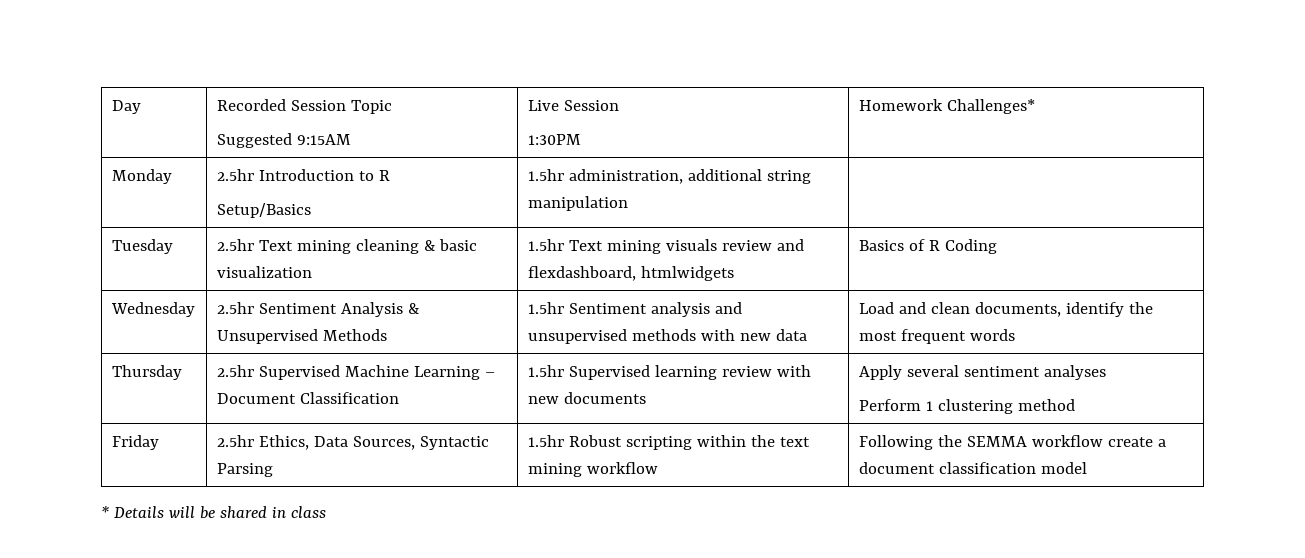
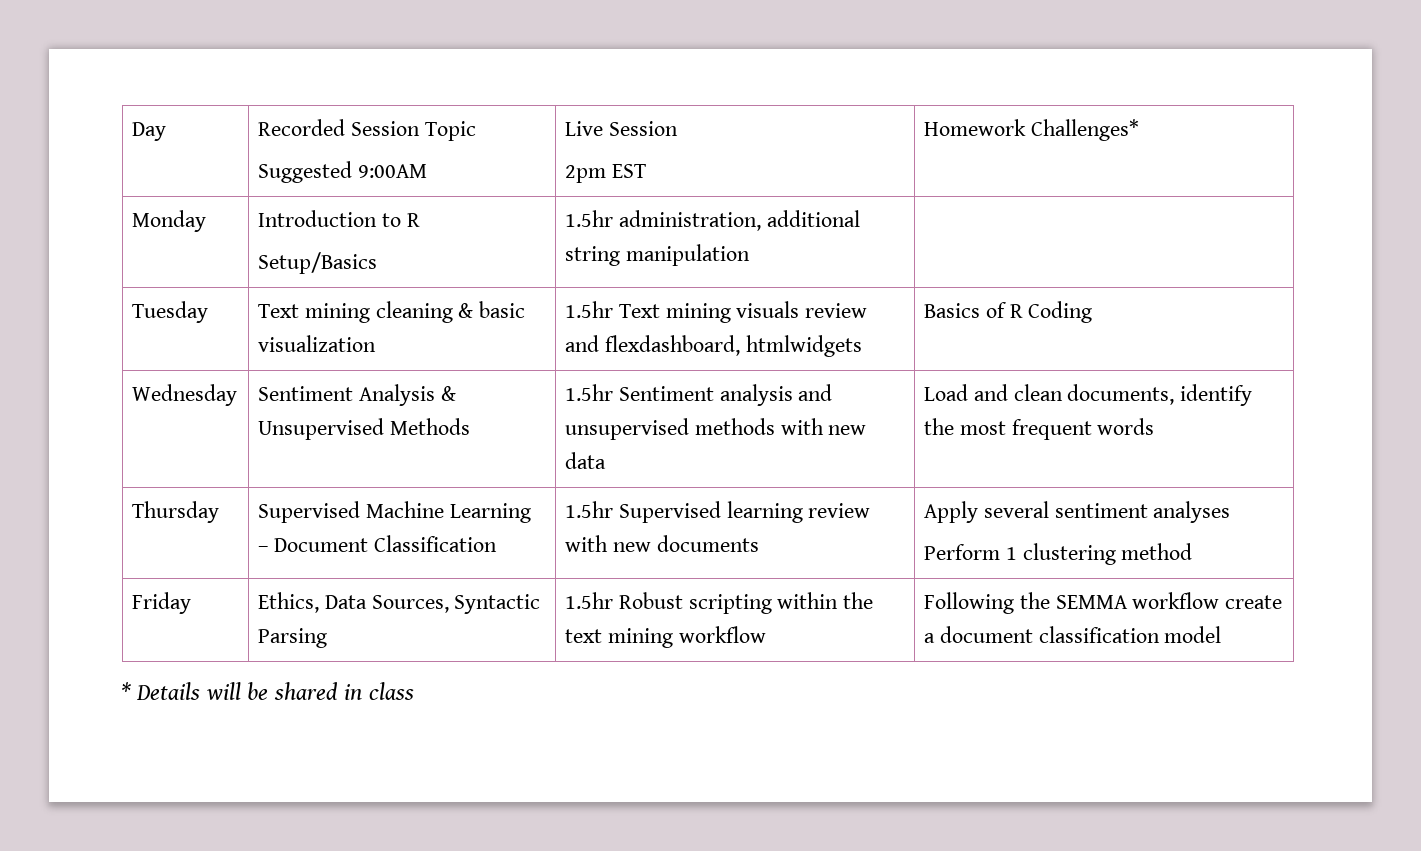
  Day | Recorded Session Topic
- Suggested 9:15AM | Live Session
- 1:30PM | Homework Challenges*
+ Suggested 9:00AM | Live Session
+ 2pm EST | Homework Challenges*
- Monday | 2.5hr Introduction to R
+ Monday | Introduction to R
- Tuesday | 2.5hr Text mining cleaning & basic visualization | 1.5hr Text mining visuals review and flexdashboard, htmlwidgets | Basics of R Coding
+ Tuesday | Text mining cleaning & basic visualization | 1.5hr Text mining visuals review and flexdashboard, htmlwidgets | Basics of R Coding
- Wednesday | 2.5hr Sentiment Analysis & Unsupervised Methods | 1.5hr Sentiment analysis and unsupervised methods with new data | Load and clean documents, identify the most frequent words
+ Wednesday | Sentiment Analysis & Unsupervised Methods | 1.5hr Sentiment analysis and unsupervised methods with new data | Load and clean documents, identify the most frequent words
- Thursday | 2.5hr Supervised Machine Learning – Document Classification | 1.5hr Supervised learning review with new documents | Apply several sentiment analyses
+ Thursday | Supervised Machine Learning – Document Classification | 1.5hr Supervised learning review with new documents | Apply several sentiment analyses
- Friday | 2.5hr Ethics, Data Sources, Syntactic Parsing | 1.5hr Robust scripting within the text mining workflow | Following the SEMMA workflow create a document classification model
+ Friday | Ethics, Data Sources, Syntactic Parsing | 1.5hr Robust scripting within the text mining workflow | Following the SEMMA workflow create a document classification model

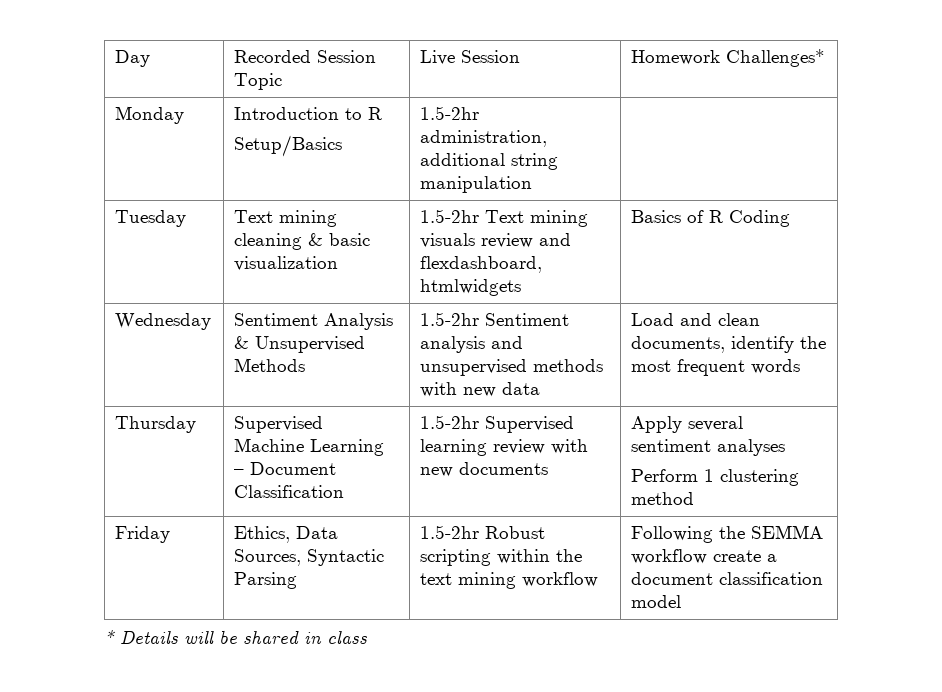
- Day | Recorded Session Topic
- Suggested 9:00AM | Live Session
- 2pm EST | Homework Challenges*
+ Day | Recorded Session Topic | Live Session | Homework Challenges*
  Monday | Introduction to R
- Setup/Basics | 1.5hr administration, additional string manipulation |
+ Setup/Basics | 1.5-2hr administration, additional string manipulation |
- Tuesday | Text mining cleaning & basic visualization | 1.5hr Text mining visuals review and flexdashboard, htmlwidgets | Basics of R Coding
+ Tuesday | Text mining cleaning & basic visualization | 1.5-2hr Text mining visuals review and flexdashboard, htmlwidgets | Basics of R Coding
- Wednesday | Sentiment Analysis & Unsupervised Methods | 1.5hr Sentiment analysis and unsupervised methods with new data | Load and clean documents, identify the most frequent words
+ Wednesday | Sentiment Analysis & Unsupervised Methods | 1.5-2hr Sentiment analysis and unsupervised methods with new data | Load and clean documents, identify the most frequent words
- Thursday | Supervised Machine Learning – Document Classification | 1.5hr Supervised learning review with new documents | Apply several sentiment analyses
+ Thursday | Supervised Machine Learning – Document Classification | 1.5-2hr Supervised learning review with new documents | Apply several sentiment analyses
- Friday | Ethics, Data Sources, Syntactic Parsing | 1.5hr Robust scripting within the text mining workflow | Following the SEMMA workflow create a document classification model
+ Friday | Ethics, Data Sources, Syntactic Parsing | 1.5-2hr Robust scripting within the text mining workflow | Following the SEMMA workflow create a document classification model

